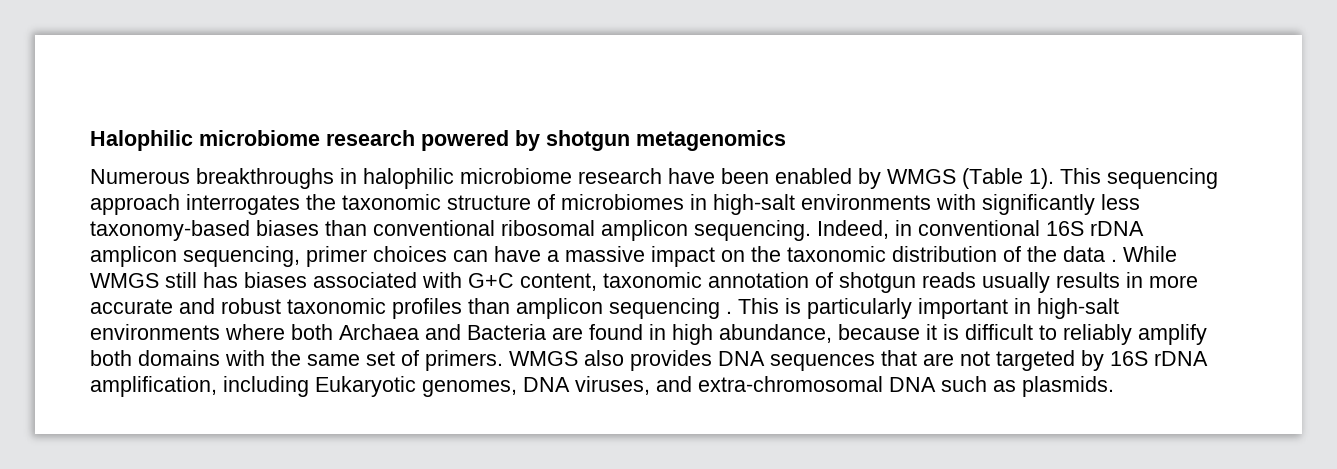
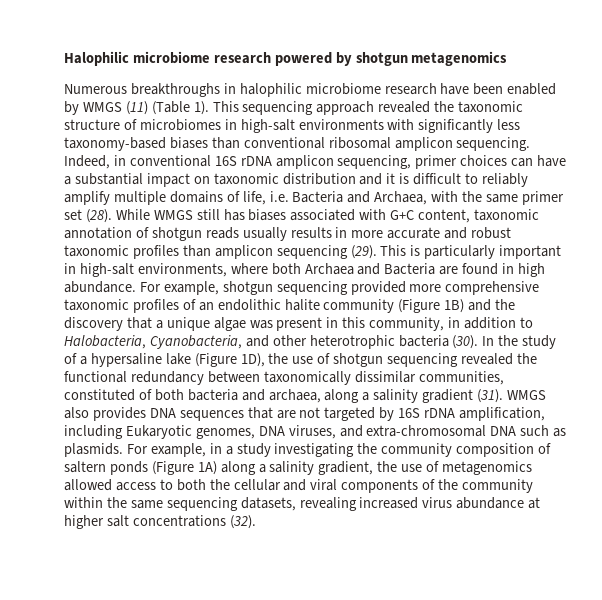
- Numerous breakthroughs in halophilic microbiome research have been enabled by WMGS (Table 1).
+ Numerous breakthroughs in halophilic microbiome research have been enabled by WMGS (11) (Table 1).
- This sequencing approach interrogates the taxonomic structure of microbiomes in high-salt environments with significantly less taxonomy-based biases than conventional ribosomal amplicon sequencing.
+ This sequencing approach revealed the taxonomic structure of microbiomes in high-salt environments with significantly less taxonomy-based biases than conventional ribosomal amplicon sequencing.
- Indeed, in conventional 16S rDNA amplicon sequencing, primer choices can have a massive impact on the taxonomic distribution of the data .
+ Indeed, in conventional 16S rDNA amplicon sequencing, primer choices can have a substantial impact on taxonomic distribution and it is difficult to reliably amplify multiple domains of life, i.e. Bacteria and Archaea, with the same primer set (28).
- While WMGS still has biases associated with G+C content, taxonomic annotation of shotgun reads usually results in more accurate and robust taxonomic profiles than amplicon sequencing .
+ While WMGS still has biases associated with G+C content, taxonomic annotation of shotgun reads usually results in more accurate and robust taxonomic profiles than amplicon sequencing (29).
- This is particularly important in high-salt environments where both Archaea and Bacteria are found in high abundance, because it is difficult to reliably amplify both domains with the same set of primers.
+ This is particularly important in high-salt environments, where both Archaea and Bacteria are found in high abundance. For example, shotgun sequencing provided more comprehensive taxonomic profiles of an endolithic halite community (Figure 1B) and the discovery that a unique algae was present in this community, in addition to Halobacteria, Cyanobacteria, and other heterotrophic bacteria (30). In the study of a hypersaline lake (Figure 1D), the use of shotgun sequencing revealed the functional redundancy between taxonomically dissimilar communities, constituted of both bacteria and archaea, along a salinity gradient (31).
+ For example, in a study investigating the community composition of saltern ponds (Figure 1A) along a salinity gradient, the use of metagenomics allowed access to both the cellular and viral components of the community within the same sequencing datasets, revealing increased virus abundance at higher salt concentrations (32).

